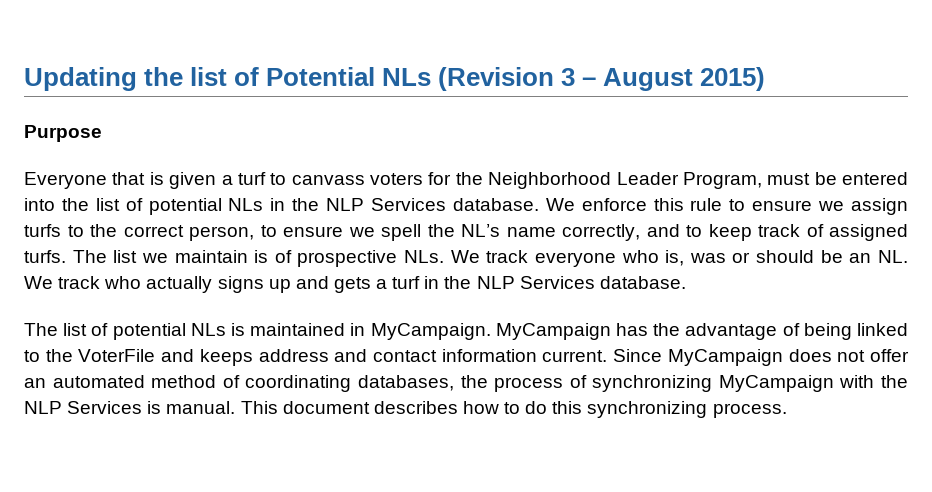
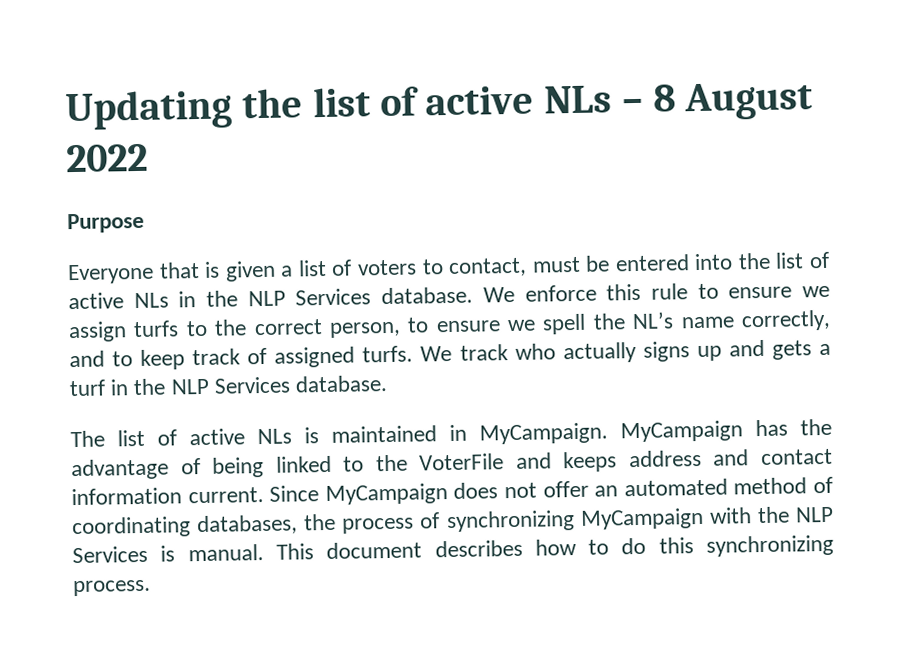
- Updating the list of Potential NLs (Revision 3 – August 2015)
+ Updating the list of active NLs – 8 August 2022
- Everyone that is given a turf to canvass voters for the Neighborhood Leader Program, must be entered into the list of potential NLs in the NLP Services database.
+ Everyone that is given a list of voters to contact, must be entered into the list of active NLs in the NLP Services database.
- The list we maintain is of prospective NLs. We track everyone who is, was or should be an NL. We track who actually signs up and gets a turf in the NLP Services database.
+ We track who actually signs up and gets a turf in the NLP Services database.
- The list of potential NLs is maintained in MyCampaign.
+ The list of active NLs is maintained in MyCampaign.

